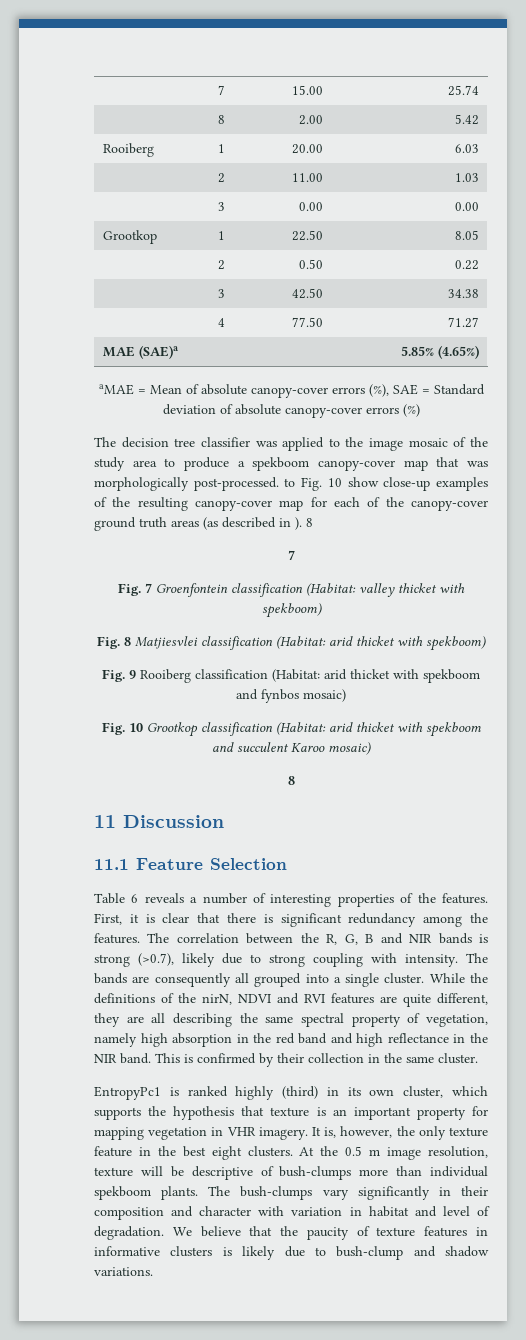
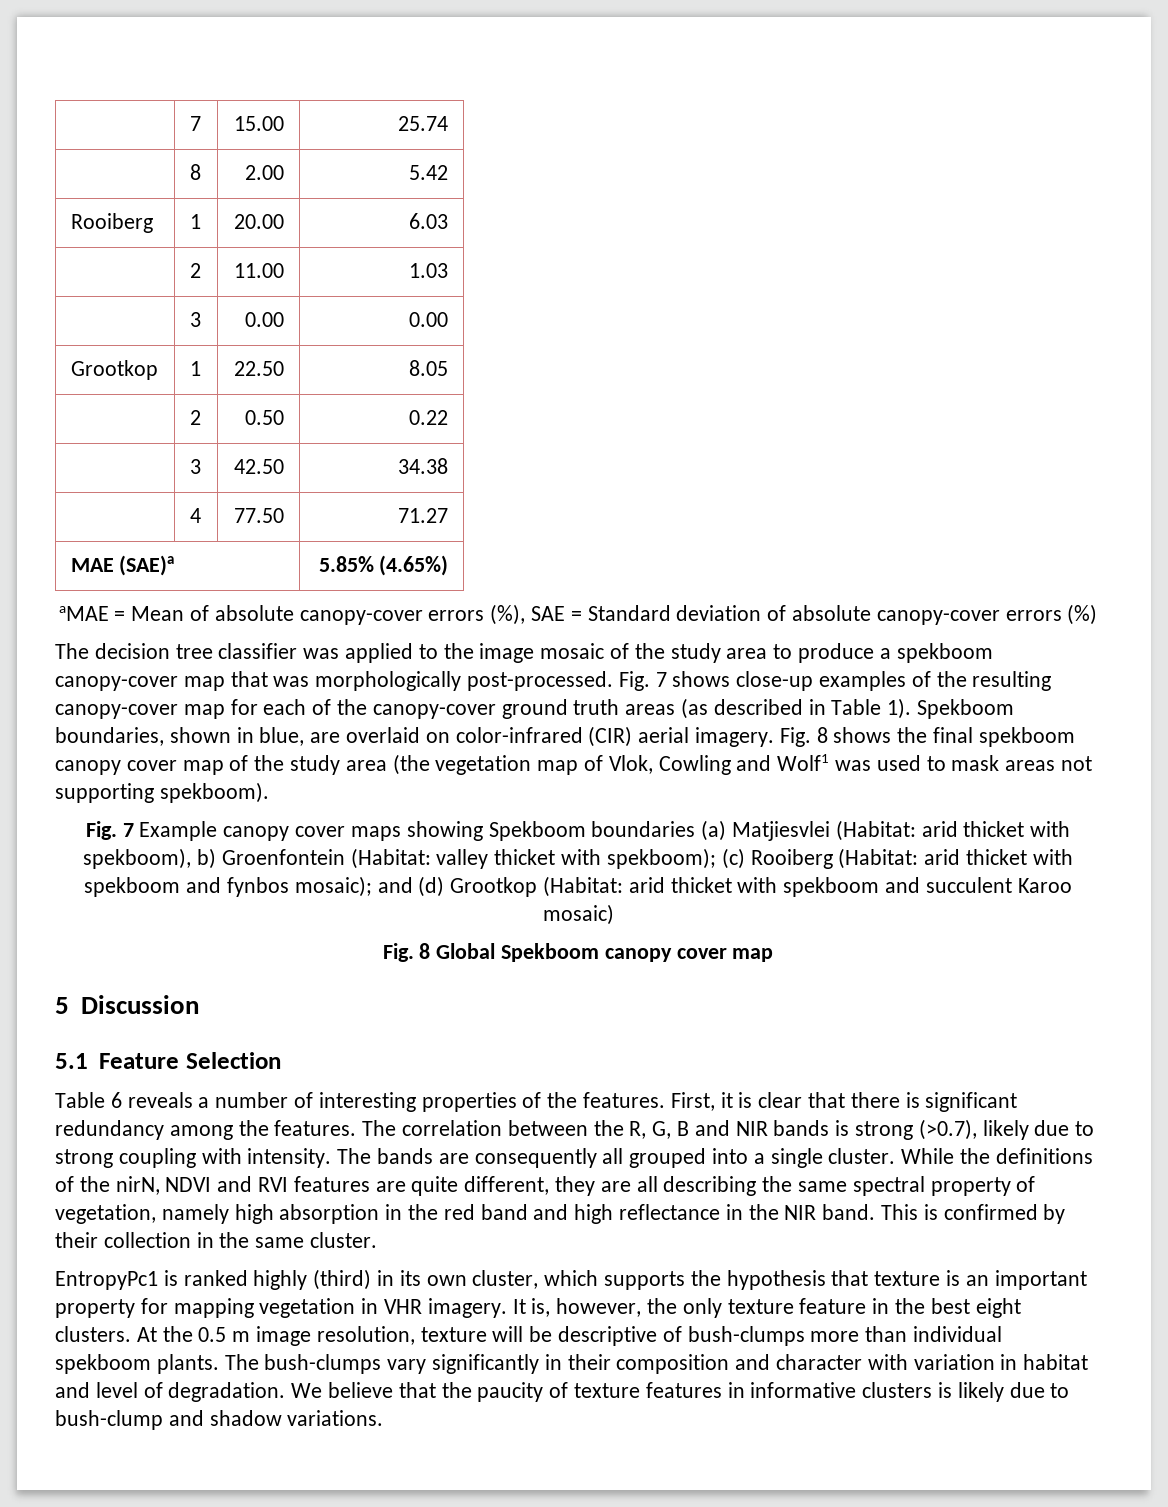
- The decision tree classifier was applied to the image mosaic of the study area to produce a spekboom canopy-cover map that was morphologically post-processed. to Fig. 10 show close-up examples of the resulting canopy-cover map for each of the canopy-cover ground truth areas (as described in ). 8
- 7
- Fig. 7 Groenfontein classification (Habitat: valley thicket with spekboom)
- Fig. 8 Matjiesvlei classification (Habitat: arid thicket with spekboom)
- Fig. 9 Rooiberg classification (Habitat: arid thicket with spekboom and fynbos mosaic)
- Fig. 10 Grootkop classification (Habitat: arid thicket with spekboom and succulent Karoo mosaic)
- 8
- 11 Discussion
+ The decision tree classifier was applied to the image mosaic of the study area to produce a spekboom canopy-cover map that was morphologically post-processed. Fig. 7 shows close-up examples of the resulting canopy-cover map for each of the canopy-cover ground truth areas (as described in Table 1). Spekboom boundaries, shown in blue, are overlaid on color-infrared (CIR) aerial imagery. Fig. 8 shows the final spekboom canopy cover map of the study area (the vegetation map of Vlok, Cowling and Wolf1 was used to mask areas not supporting spekboom).
+ Fig. 7 Example canopy cover maps showing Spekboom boundaries (a) Matjiesvlei (Habitat: arid thicket with spekboom), b) Groenfontein (Habitat: valley thicket with spekboom); (c) Rooiberg (Habitat: arid thicket with spekboom and fynbos mosaic); and (d) Grootkop (Habitat: arid thicket with spekboom and succulent Karoo mosaic)
+ Fig. 8 Global Spekboom canopy cover map
+ 5 Discussion
- 11.1 Feature Selection
+ 5.1 Feature Selection

